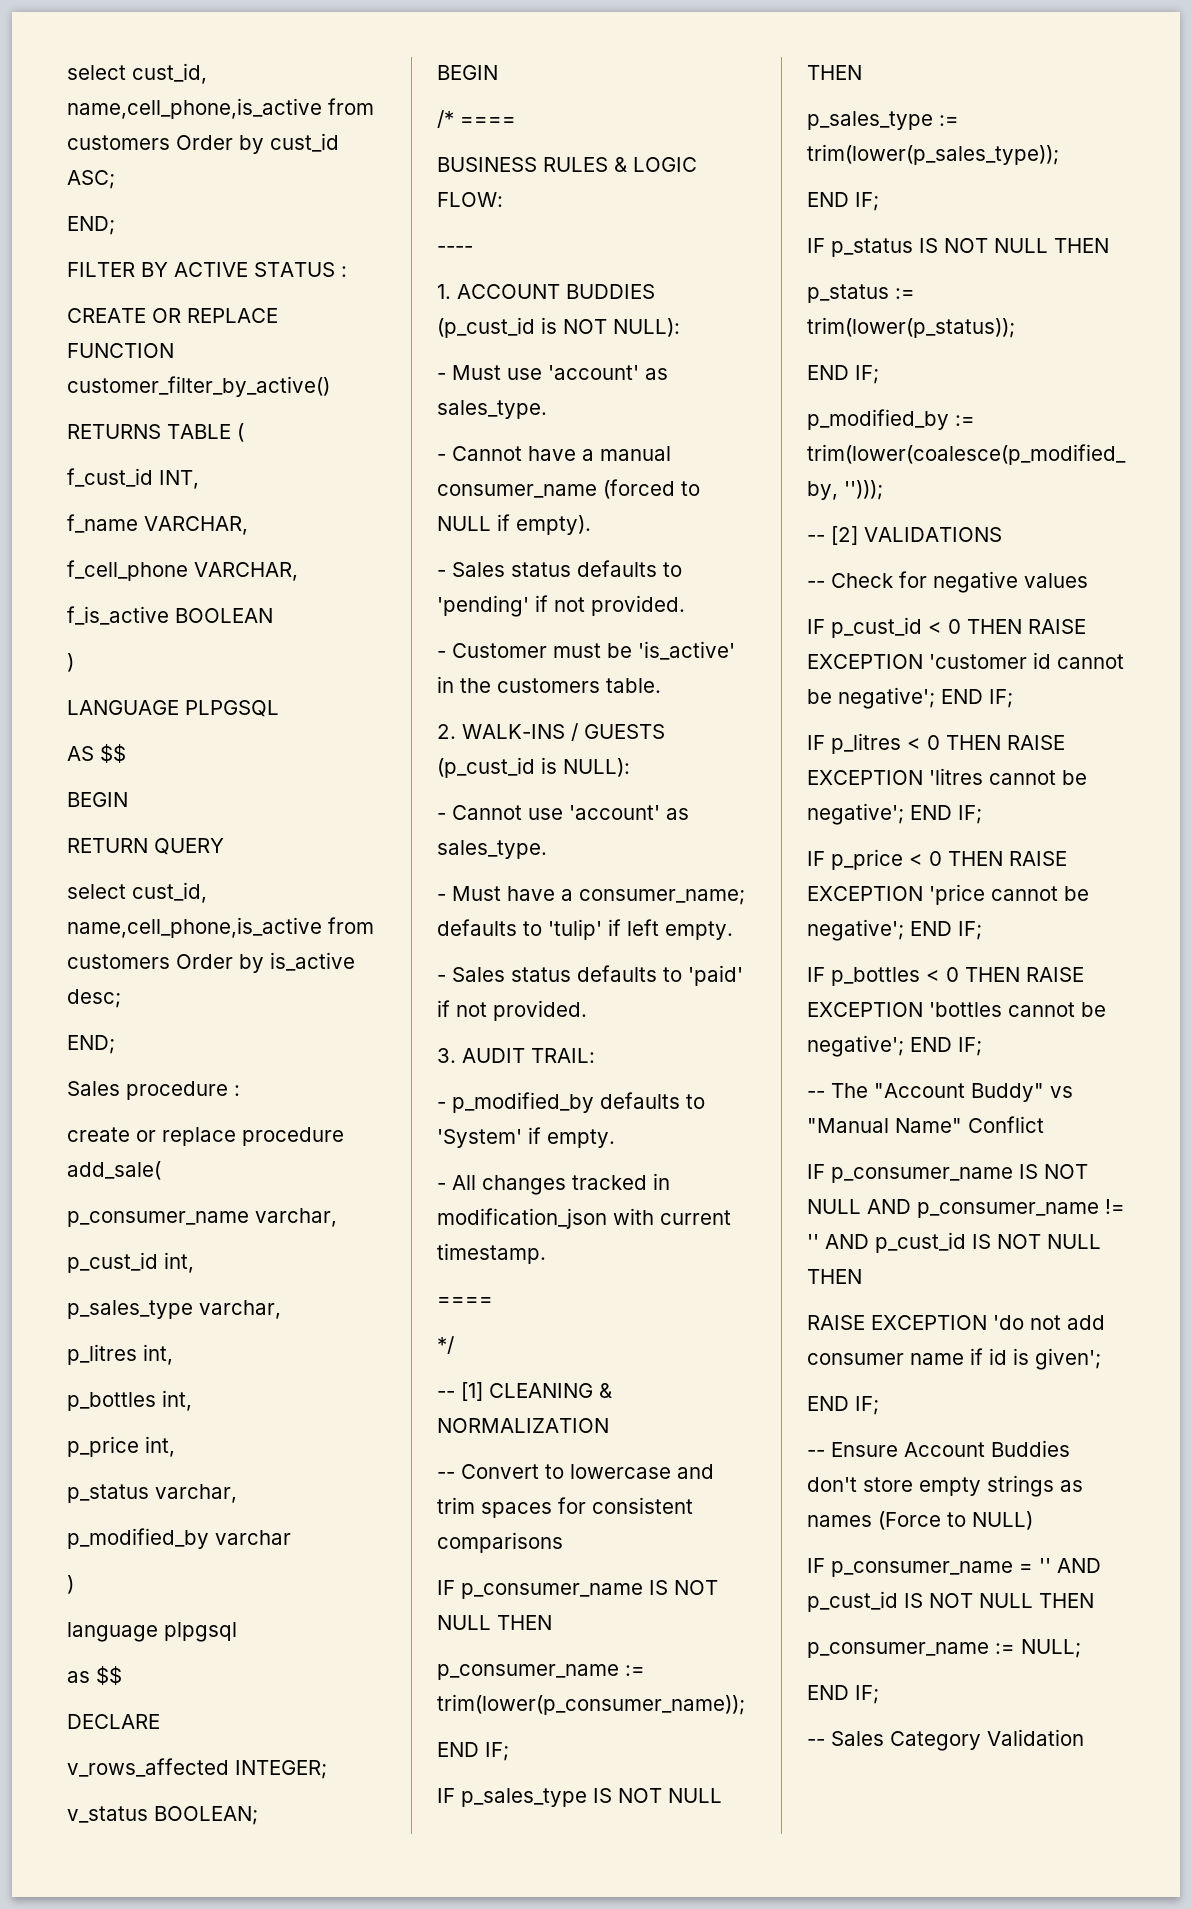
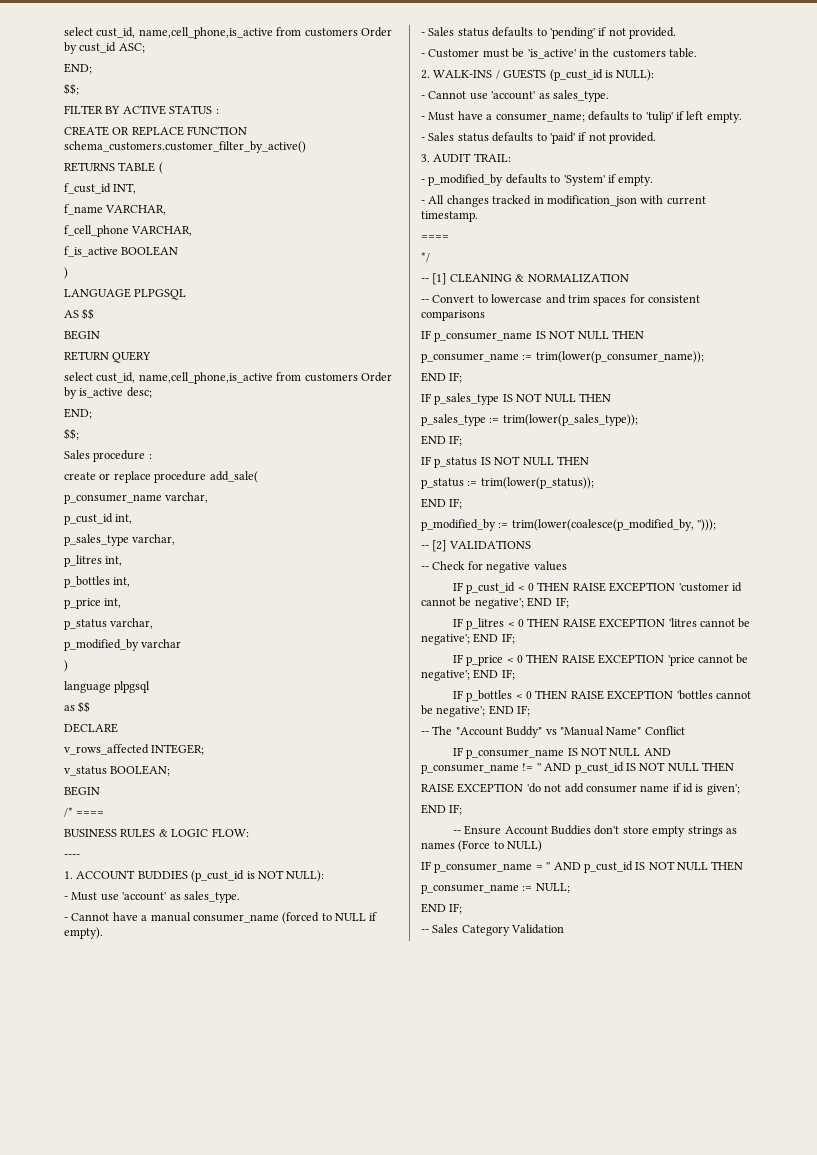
  select cust_id, name,cell_phone,is_active from customers Order by cust_id ASC;
  END;
+ $$;
- CREATE OR REPLACE FUNCTION customer_filter_by_active()
+ CREATE OR REPLACE FUNCTION schema_customers.customer_filter_by_active()
  select cust_id, name,cell_phone,is_active from customers Order by is_active desc;
  END;
+ $$;

